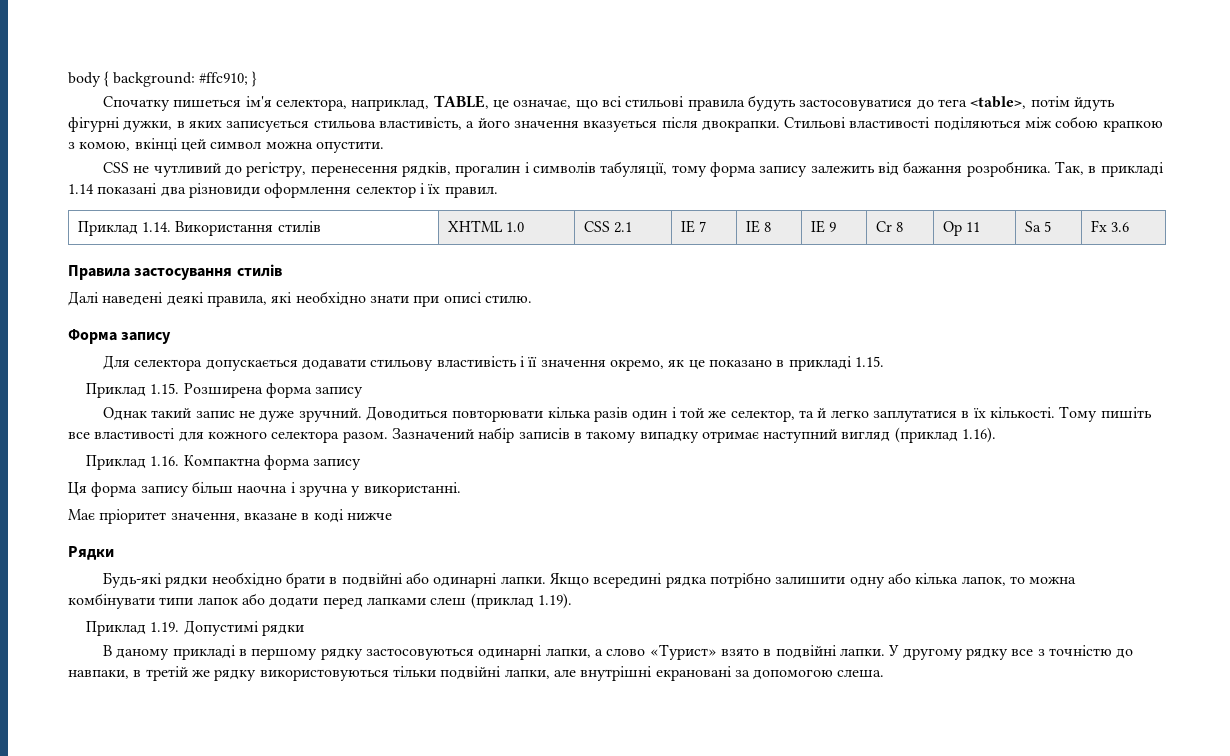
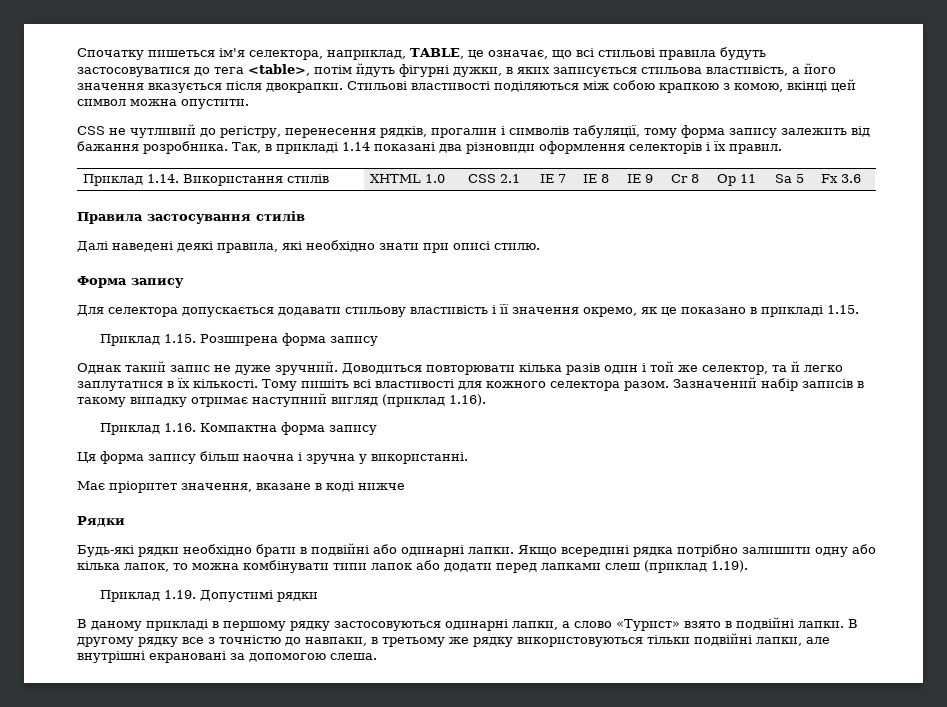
- body { background: #ffc910; }
- Так, в прикладі 1.14 показані два різновиди оформлення селектор і їх правил.
+ Так, в прикладі 1.14 показані два різновиди оформлення селекторів і їх правил.
- Тому пишіть все властивості для кожного селектора разом.
+ Тому пишіть всі властивості для кожного селектора разом.
- У другому рядку все з точністю до навпаки, в третій же рядку використовуються тільки подвійні лапки, але внутрішні екрановані за допомогою слеша.
+ В другому рядку все з точністю до навпаки, в третьому же рядку використовуються тільки подвійні лапки, але внутрішні екрановані за допомогою слеша.

